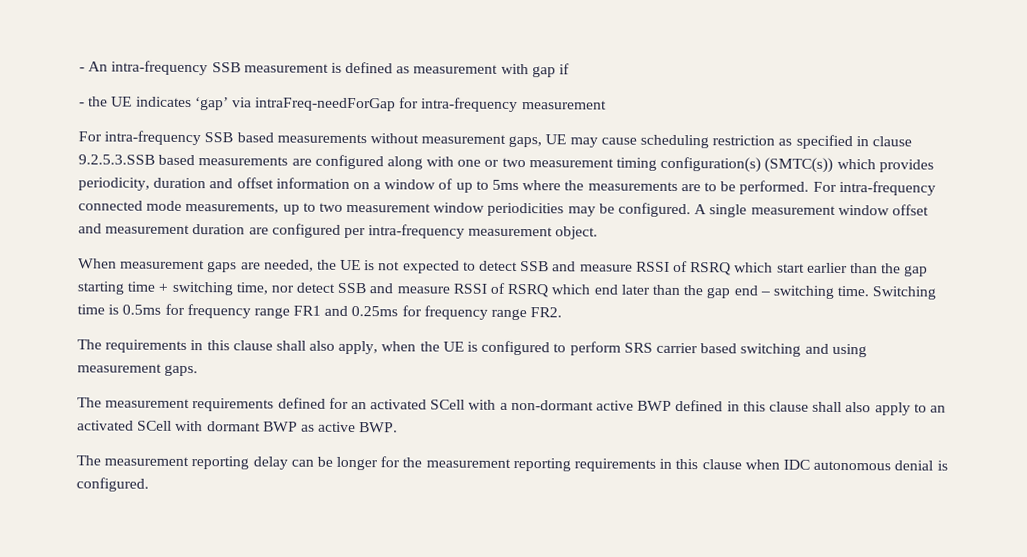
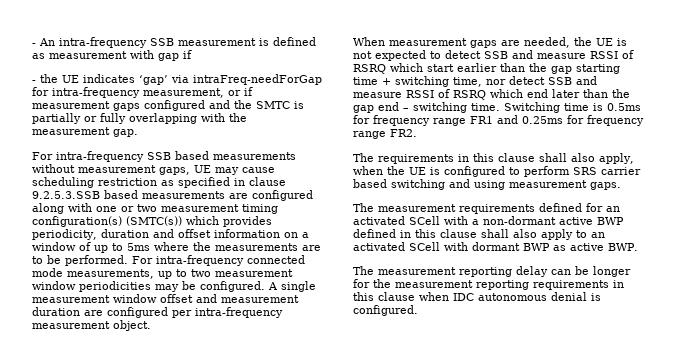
- - the UE indicates ‘gap’ via intraFreq-needForGap for intra-frequency measurement
+ - the UE indicates ‘gap’ via intraFreq-needForGap for intra-frequency measurement, or if measurement gaps configured and the SMTC is partially or fully overlapping with the measurement gap.

